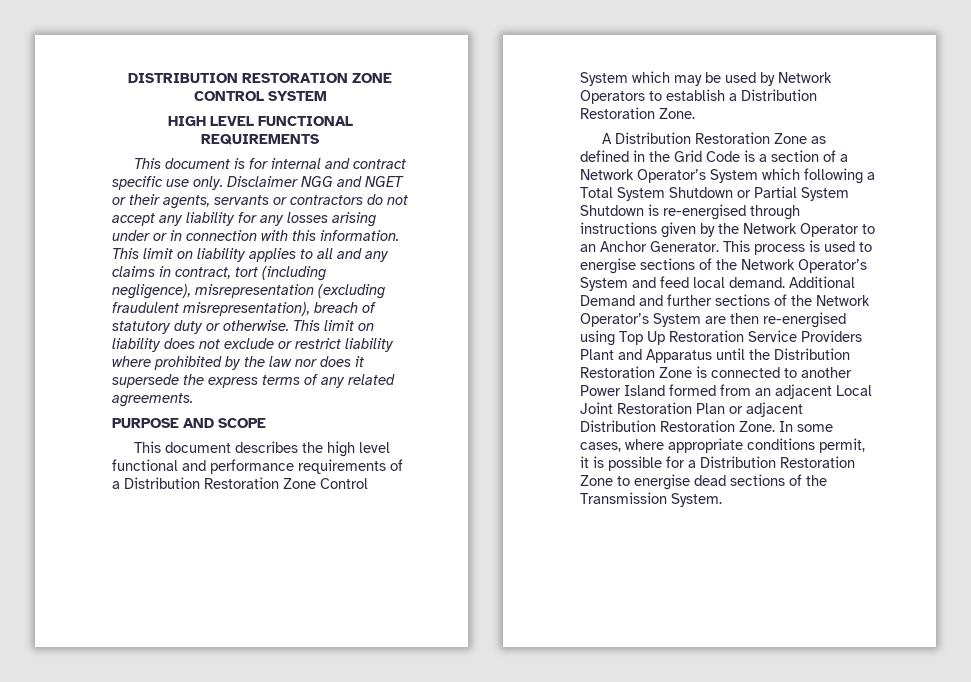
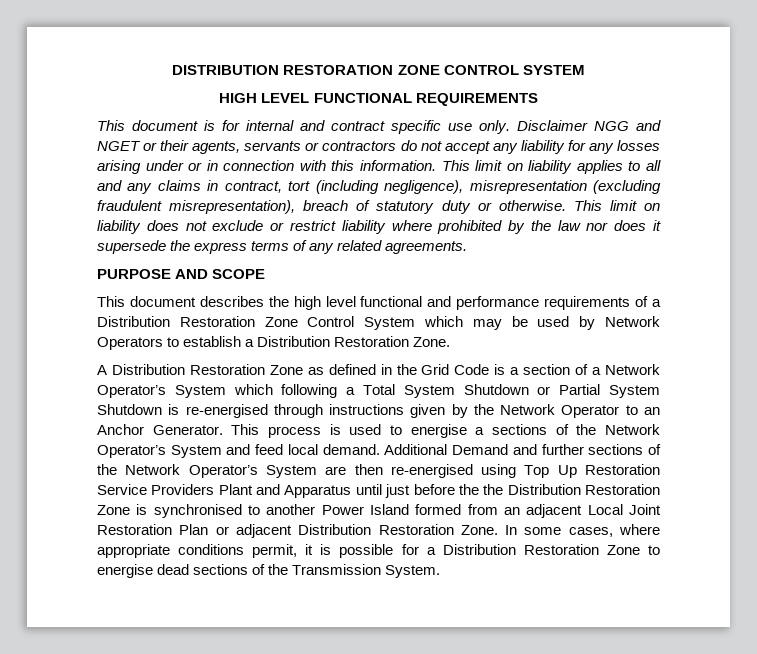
- This process is used to energise sections of the Network Operator’s System and feed local demand.
+ This process is used to energise a sections of the Network Operator’s System and feed local demand.
- Additional Demand and further sections of the Network Operator’s System are then re-energised using Top Up Restoration Service Providers Plant and Apparatus until the Distribution Restoration Zone is connected to another Power Island formed from an adjacent Local Joint Restoration Plan or adjacent Distribution Restoration Zone.
+ Additional Demand and further sections of the Network Operator’s System are then re-energised using Top Up Restoration Service Providers Plant and Apparatus until just before the the Distribution Restoration Zone is synchronised to another Power Island formed from an adjacent Local Joint Restoration Plan or adjacent Distribution Restoration Zone.

